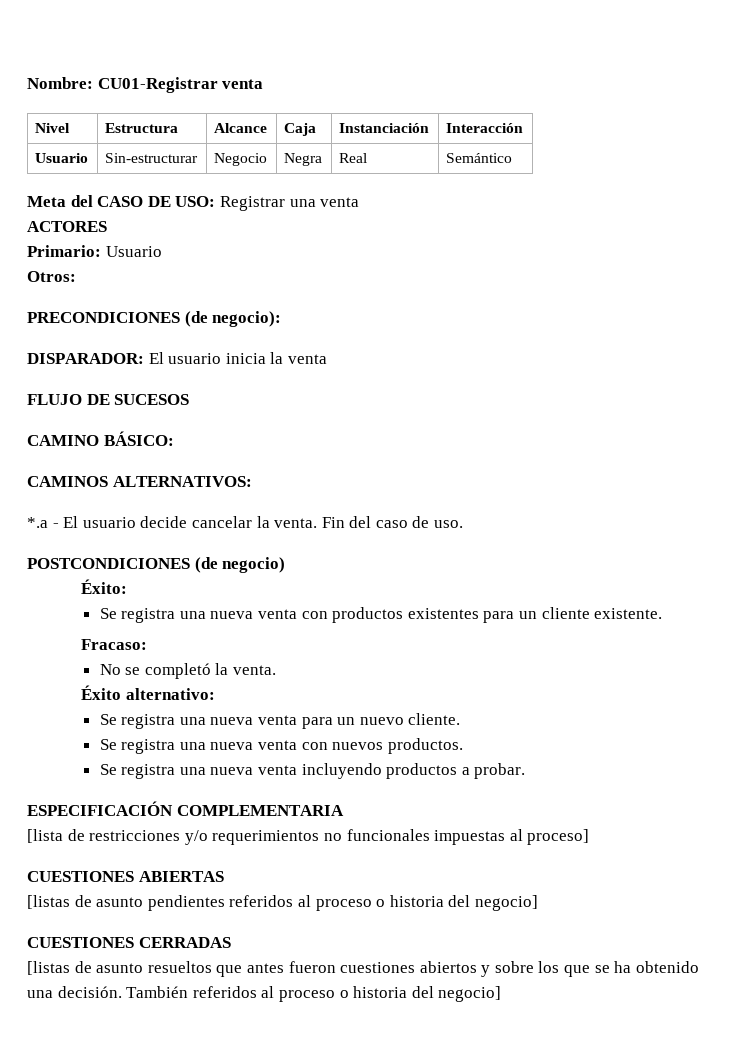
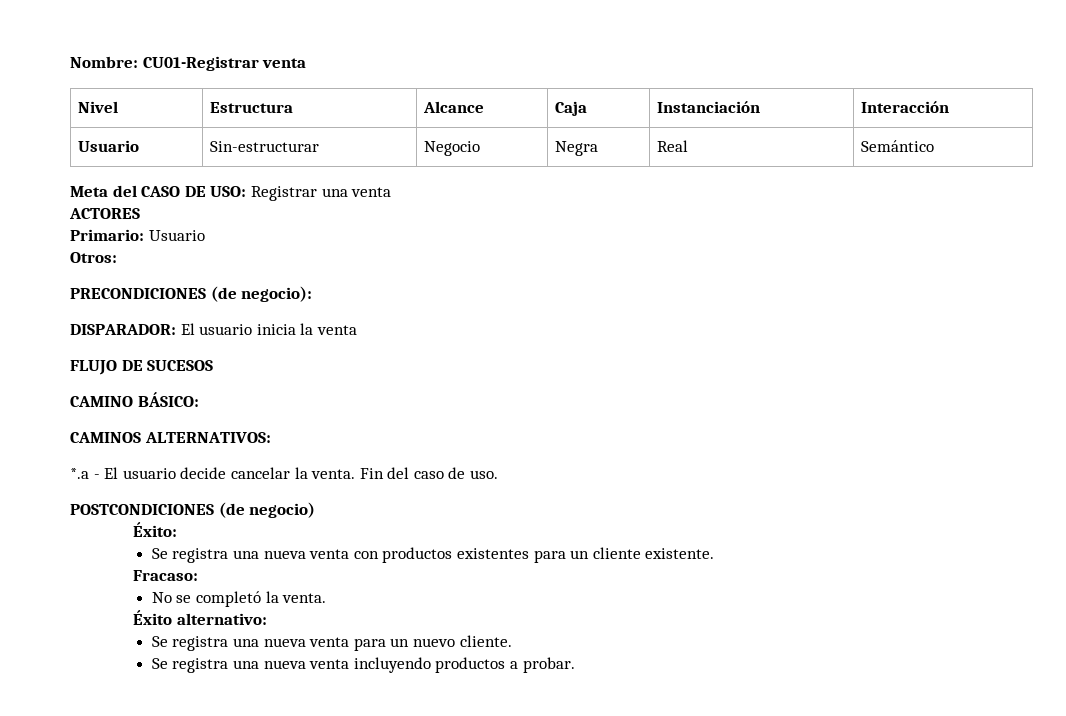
- Se registra una nueva venta con nuevos productos.
- ESPECIFICACIÓN COMPLEMENTARIA
- [lista de restricciones y/o requerimientos no funcionales impuestas al proceso]
- CUESTIONES ABIERTAS
- [listas de asunto pendientes referidos al proceso o historia del negocio]
- CUESTIONES CERRADAS
- [listas de asunto resueltos que antes fueron cuestiones abiertos y sobre los que se ha obtenido una decisión. También referidos al proceso o historia del negocio]

